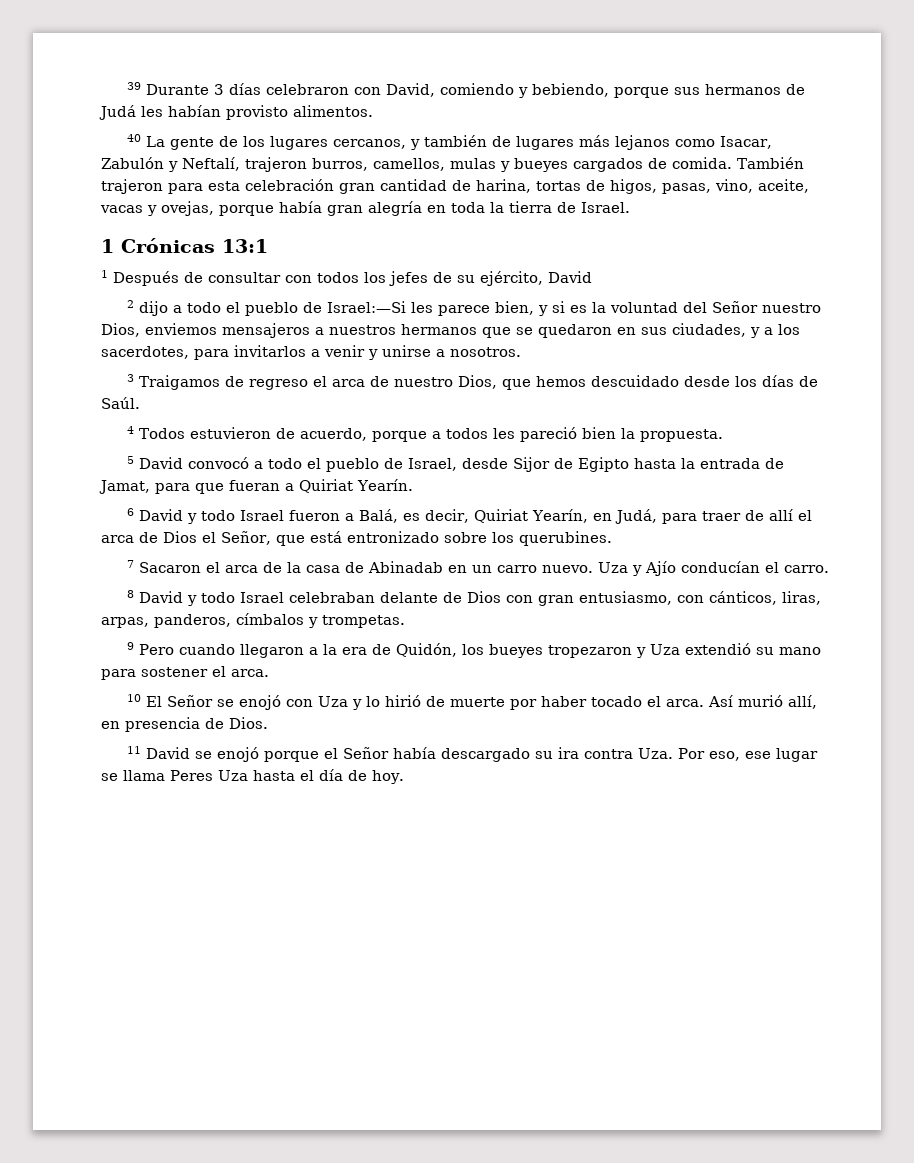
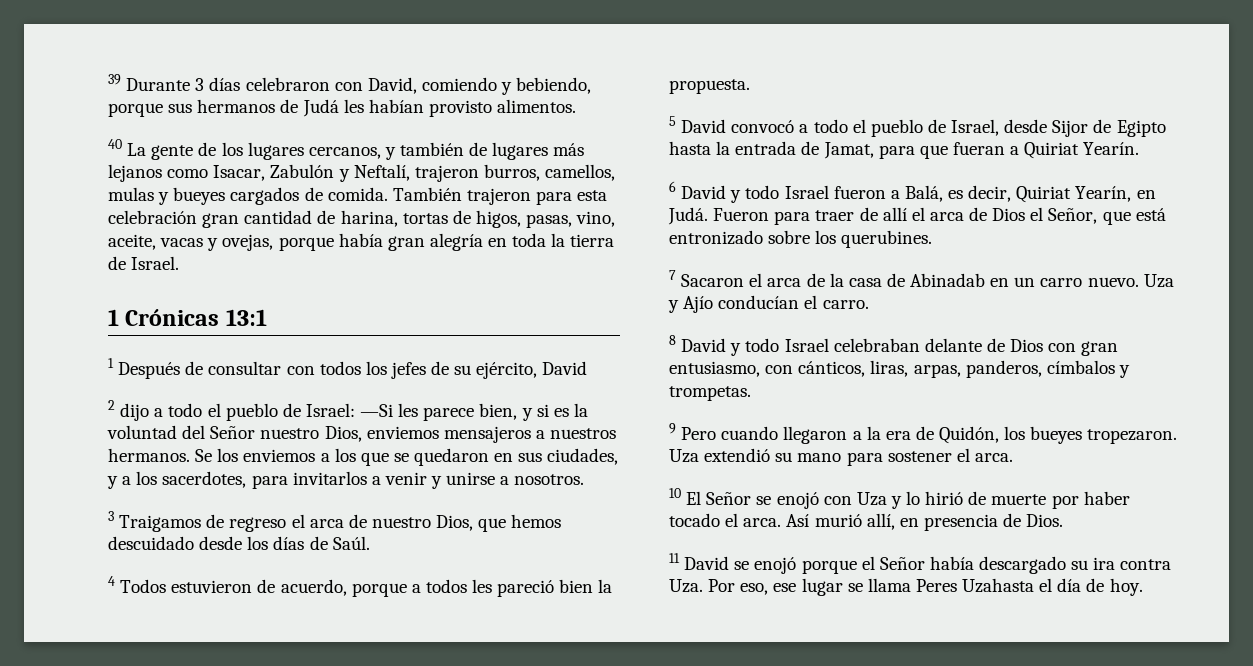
- 2 dijo a todo el pueblo de Israel:—Si les parece bien, y si es la voluntad del Señor nuestro Dios, enviemos mensajeros a nuestros hermanos que se quedaron en sus ciudades, y a los sacerdotes, para invitarlos a venir y unirse a nosotros.
+ 2 dijo a todo el pueblo de Israel: —Si les parece bien, y si es la voluntad del Señor nuestro Dios, enviemos mensajeros a nuestros hermanos. Se los enviemos a los que se quedaron en sus ciudades, y a los sacerdotes, para invitarlos a venir y unirse a nosotros.
- 6 David y todo Israel fueron a Balá, es decir, Quiriat Yearín, en Judá, para traer de allí el arca de Dios el Señor, que está entronizado sobre los querubines.
+ 6 David y todo Israel fueron a Balá, es decir, Quiriat Yearín, en Judá. Fueron para traer de allí el arca de Dios el Señor, que está entronizado sobre los querubines.
- 9 Pero cuando llegaron a la era de Quidón, los bueyes tropezaron y Uza extendió su mano para sostener el arca.
+ 9 Pero cuando llegaron a la era de Quidón, los bueyes tropezaron. Uza extendió su mano para sostener el arca.
- 11 David se enojó porque el Señor había descargado su ira contra Uza. Por eso, ese lugar se llama Peres Uza hasta el día de hoy.
+ 11 David se enojó porque el Señor había descargado su ira contra Uza. Por eso, ese lugar se llama Peres Uzahasta el día de hoy.

